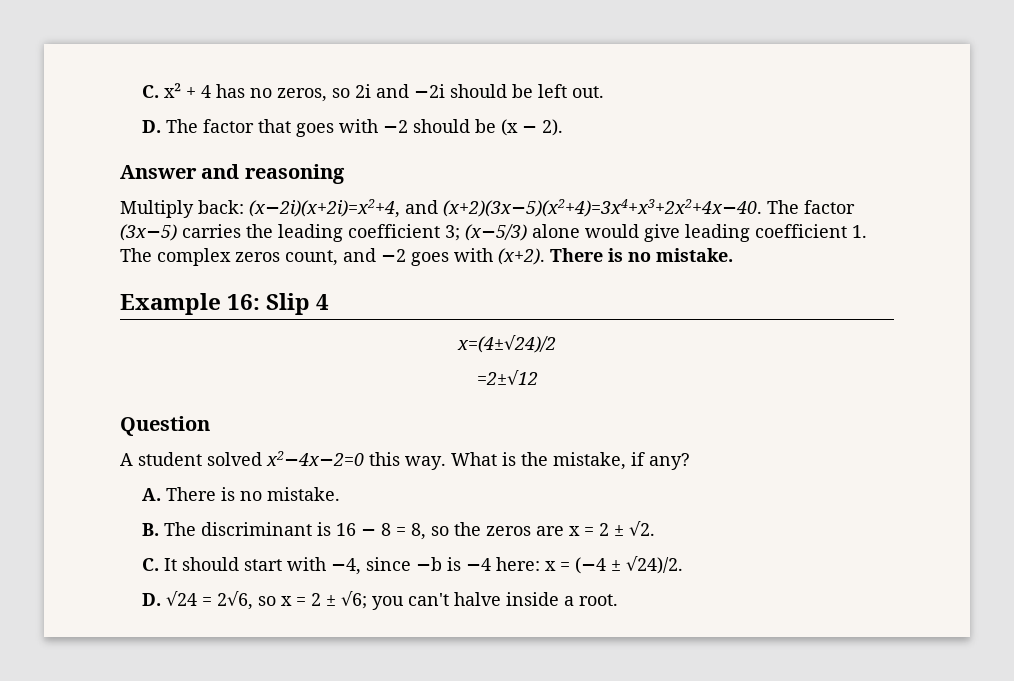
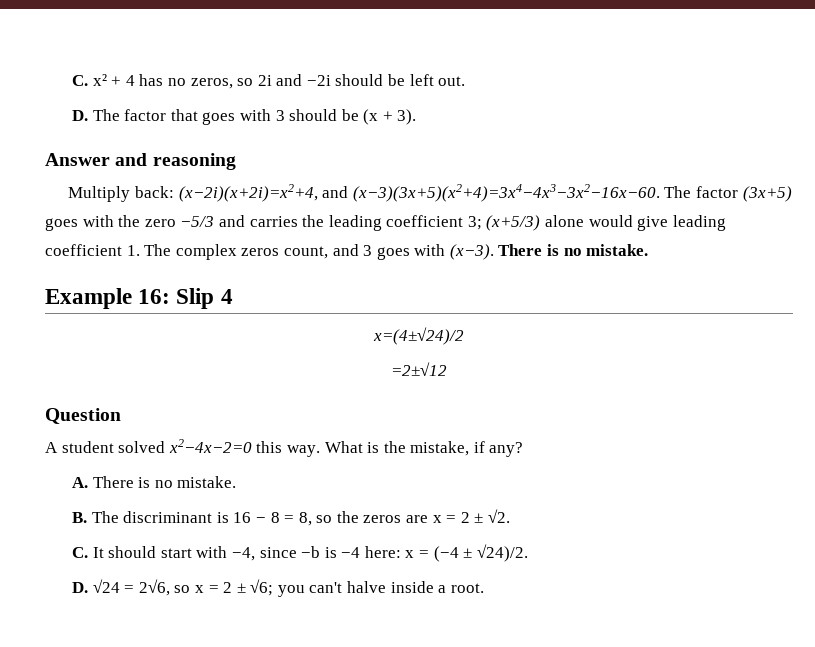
- D. The factor that goes with −2 should be (x − 2).
+ D. The factor that goes with 3 should be (x + 3).
- Multiply back: (x−2i)(x+2i)=x2+4, and (x+2)(3x−5)(x2+4)=3x4+x3+2x2+4x−40. The factor (3x−5) carries the leading coefficient 3; (x−5/3) alone would give leading coefficient 1. The complex zeros count, and −2 goes with (x+2).
+ Multiply back: (x−2i)(x+2i)=x2+4, and (x−3)(3x+5)(x2+4)=3x4−4x3−3x2−16x−60. The factor (3x+5) goes with the zero −5/3 and carries the leading coefficient 3; (x+5/3) alone would give leading coefficient 1. The complex zeros count, and 3 goes with (x−3).

